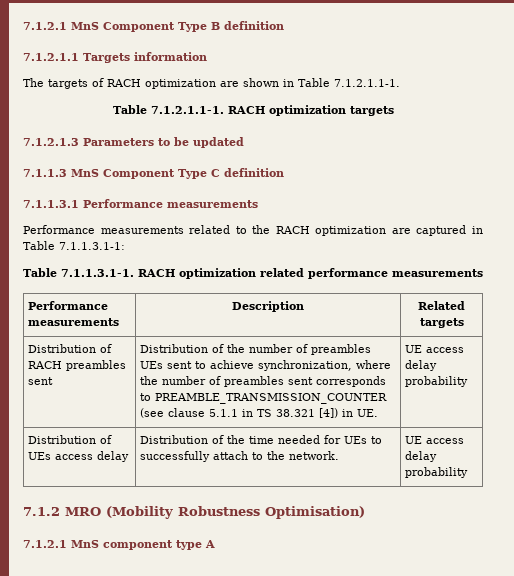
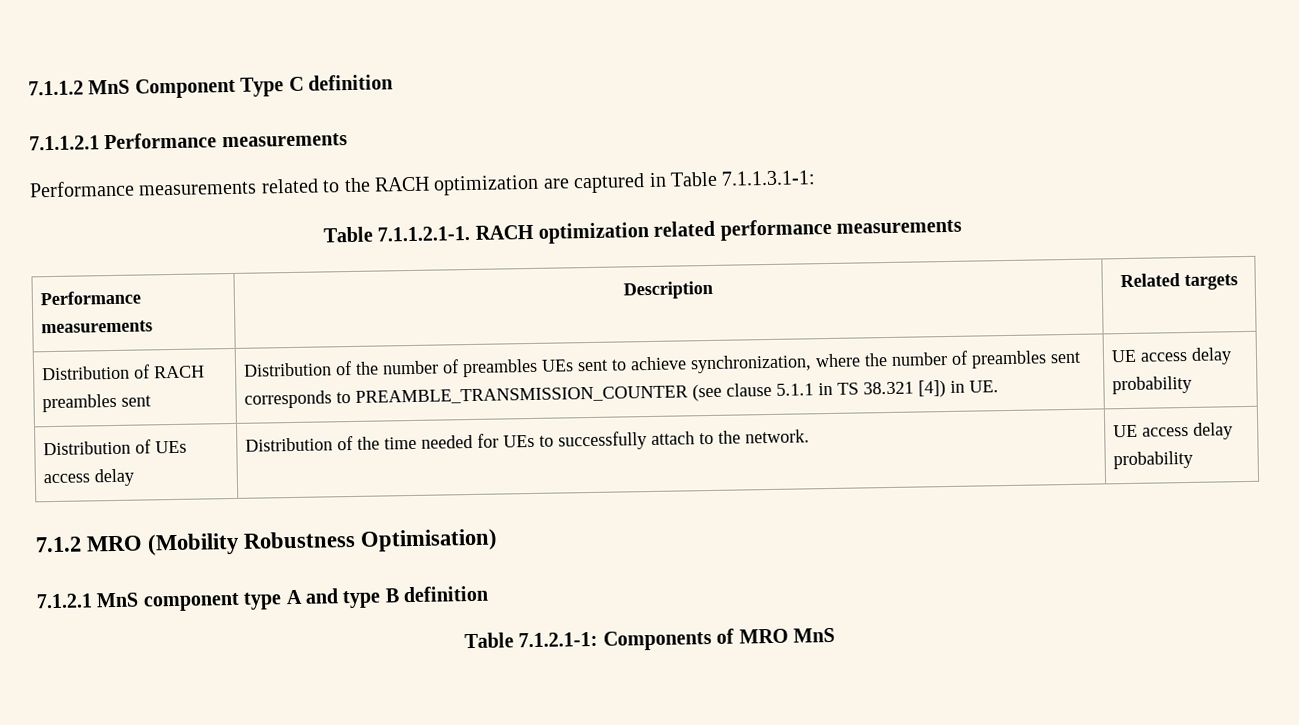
- 7.1.2.1 MnS Component Type B definition
- 7.1.2.1.1 Targets information
- The targets of RACH optimization are shown in Table 7.1.2.1.1-1.
- Table 7.1.2.1.1-1. RACH optimization targets
- 7.1.2.1.3 Parameters to be updated
- 7.1.1.3 MnS Component Type C definition
+ 7.1.1.2 MnS Component Type C definition
- 7.1.1.3.1 Performance measurements
+ 7.1.1.2.1 Performance measurements
- Table 7.1.1.3.1-1. RACH optimization related performance measurements
+ Table 7.1.1.2.1-1. RACH optimization related performance measurements
- 7.1.2.1 MnS component type A
+ 7.1.2.1 MnS component type A and type B definition
+ Table 7.1.2.1-1: Components of MRO MnS

